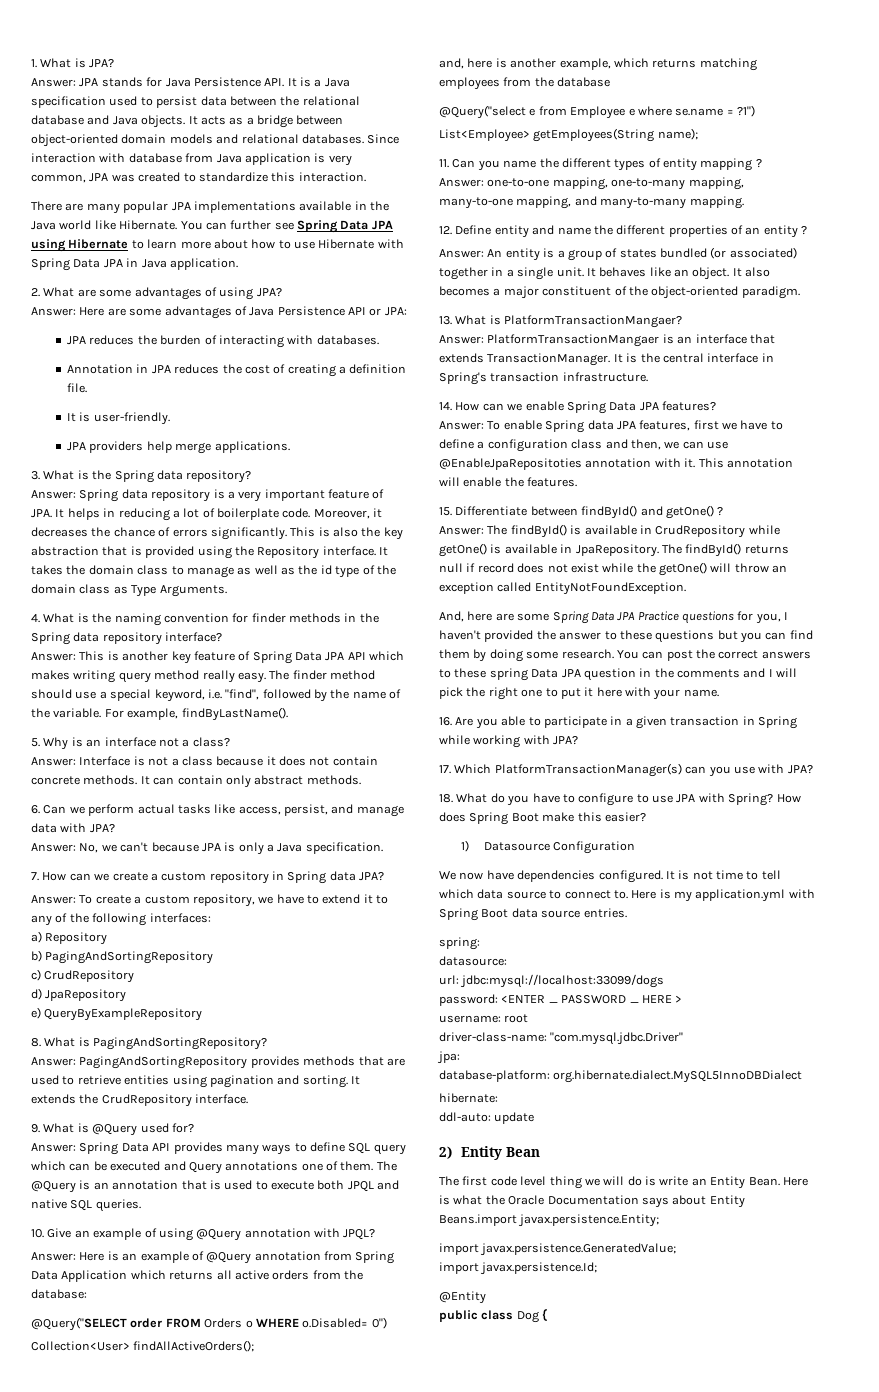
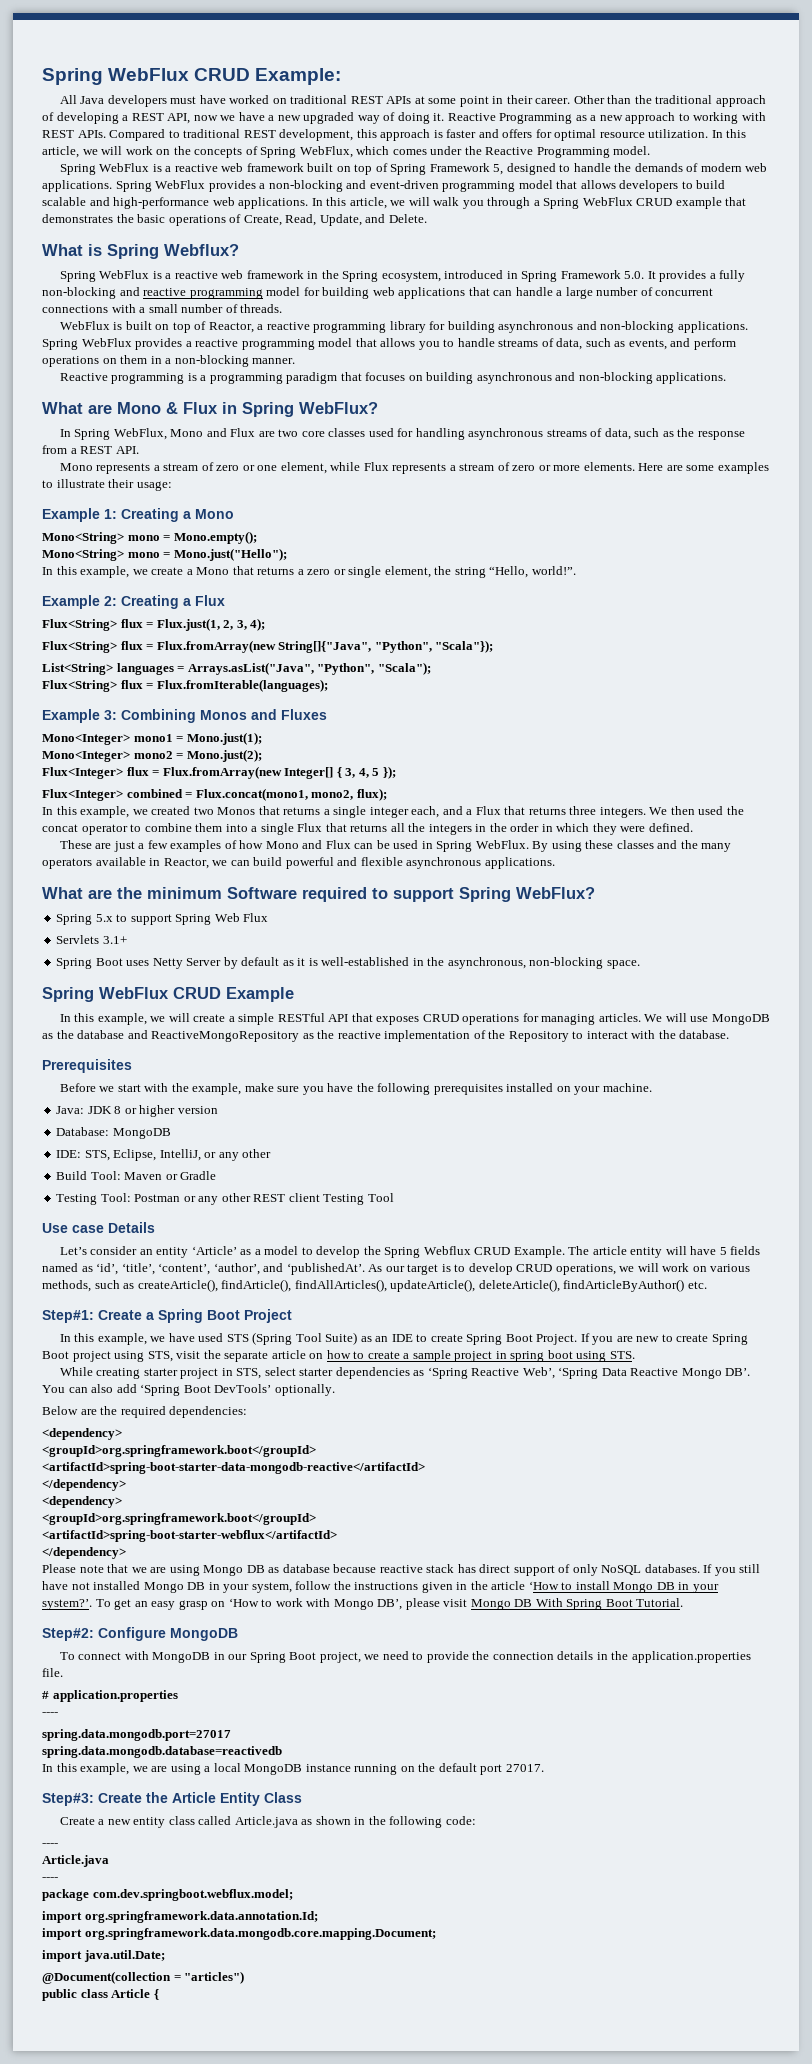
- 1. What is JPA?
- Answer: JPA stands for Java Persistence API. It is a Java specification used to persist data between the relational database and Java objects. It acts as a bridge between object-oriented domain models and relational databases. Since interaction with database from Java application is very common, JPA was created to standardize this interaction.
- There are many popular JPA implementations available in the Java world like Hibernate. You can further see Spring Data JPA using Hibernate to learn more about how to use Hibernate with Spring Data JPA in Java application.
- 2. What are some advantages of using JPA?
- Answer: Here are some advantages of Java Persistence API or JPA:
- JPA reduces the burden of interacting with databases.
- Annotation in JPA reduces the cost of creating a definition file.
- It is user-friendly.
- JPA providers help merge applications.
- 3. What is the Spring data repository?
- Answer: Spring data repository is a very important feature of JPA. It helps in reducing a lot of boilerplate code. Moreover, it decreases the chance of errors significantly. This is also the key abstraction that is provided using the Repository interface. It takes the domain class to manage as well as the id type of the domain class as Type Arguments.
- 4. What is the naming convention for finder methods in the Spring data repository interface?
- Answer: This is another key feature of Spring Data JPA API which makes writing query method really easy. The finder method should use a special keyword, i.e. "find", followed by the name of the variable. For example, findByLastName().
- 5. Why is an interface not a class?
- Answer: Interface is not a class because it does not contain concrete methods. It can contain only abstract methods.
- 6. Can we perform actual tasks like access, persist, and manage data with JPA?
- Answer: No, we can't because JPA is only a Java specification.
- 7. How can we create a custom repository in Spring data JPA?
- Answer: To create a custom repository, we have to extend it to any of the following interfaces:
- a) Repository
- b) PagingAndSortingRepository
- c) CrudRepository
- d) JpaRepository
- e) QueryByExampleRepository
- 8. What is PagingAndSortingRepository?
- Answer: PagingAndSortingRepository provides methods that are used to retrieve entities using pagination and sorting. It extends the CrudRepository interface.
- 9. What is @Query used for?
- Answer: Spring Data API provides many ways to define SQL query which can be executed and Query annotations one of them. The @Query is an annotation that is used to execute both JPQL and native SQL queries.
- 10. Give an example of using @Query annotation with JPQL?
- Answer: Here is an example of @Query annotation from Spring Data Application which returns all active orders from the database:
- @Query("SELECT order FROM Orders o WHERE o.Disabled= 0")
- Collection<User> findAllActiveOrders();
- and, here is another example, which returns matching employees from the database
- @Query("select e from Employee e where se.name = ?1")
- List<Employee> getEmployees(String name);
- 11. Can you name the different types of entity mapping ?
- Answer: one-to-one mapping, one-to-many mapping, many-to-one mapping, and many-to-many mapping.
- 12. Define entity and name the different properties of an entity ?
- Answer: An entity is a group of states bundled (or associated) together in a single unit. It behaves like an object. It also becomes a major constituent of the object-oriented paradigm.
- 13. What is PlatformTransactionMangaer?
- Answer: PlatformTransactionMangaer is an interface that extends TransactionManager. It is the central interface in Spring's transaction infrastructure.
- 14. How can we enable Spring Data JPA features?
- Answer: To enable Spring data JPA features, first we have to define a configuration class and then, we can use @EnableJpaRepositoties annotation with it. This annotation will enable the features.
- 15. Differentiate between findById() and getOne() ?
- Answer: The findById() is available in CrudRepository while getOne() is available in JpaRepository. The findById() returns null if record does not exist while the getOne() will throw an exception called EntityNotFoundException.
- And, here are some Spring Data JPA Practice questions for you, I haven't provided the answer to these questions but you can find them by doing some research. You can post the correct answers to these spring Data JPA question in the comments and I will pick the right one to put it here with your name.
- 16. Are you able to participate in a given transaction in Spring while working with JPA?
- 17. Which PlatformTransactionManager(s) can you use with JPA?
- 18. What do you have to configure to use JPA with Spring? How does Spring Boot make this easier?
- 1) Datasource Configuration
- We now have dependencies configured. It is not time to tell which data source to connect to. Here is my application.yml with Spring Boot data source entries.
- spring:
- datasource:
- url: jdbc:mysql://localhost:33099/dogs
- password: <ENTER _ PASSWORD _ HERE >
- username: root
- driver-class-name: "com.mysql.jdbc.Driver"
- jpa:
- database-platform: org.hibernate.dialect.MySQL5InnoDBDialect
- hibernate:
- ddl-auto: update
- 2) Entity Bean
- The first code level thing we will do is write an Entity Bean. Here is what the Oracle Documentation says about Entity Beans.import javax.persistence.Entity;
- import javax.persistence.GeneratedValue;
- import javax.persistence.Id;
- @Entity
+ Spring WebFlux CRUD Example:
+ All Java developers must have worked on traditional REST APIs at some point in their career. Other than the traditional approach of developing a REST API, now we have a new upgraded way of doing it. Reactive Programming as a new approach to working with REST APIs. Compared to traditional REST development, this approach is faster and offers for optimal resource utilization. In this article, we will work on the concepts of Spring WebFlux, which comes under the Reactive Programming model.
+ Spring WebFlux is a reactive web framework built on top of Spring Framework 5, designed to handle the demands of modern web applications. Spring WebFlux provides a non-blocking and event-driven programming model that allows developers to build scalable and high-performance web applications. In this article, we will walk you through a Spring WebFlux CRUD example that demonstrates the basic operations of Create, Read, Update, and Delete.
+ What is Spring Webflux?
+ Spring WebFlux is a reactive web framework in the Spring ecosystem, introduced in Spring Framework 5.0. It provides a fully non-blocking and reactive programming model for building web applications that can handle a large number of concurrent connections with a small number of threads.
+ WebFlux is built on top of Reactor, a reactive programming library for building asynchronous and non-blocking applications. Spring WebFlux provides a reactive programming model that allows you to handle streams of data, such as events, and perform operations on them in a non-blocking manner.
+ Reactive programming is a programming paradigm that focuses on building asynchronous and non-blocking applications.
+ What are Mono & Flux in Spring WebFlux?
+ In Spring WebFlux, Mono and Flux are two core classes used for handling asynchronous streams of data, such as the response from a REST API.
+ Mono represents a stream of zero or one element, while Flux represents a stream of zero or more elements. Here are some examples to illustrate their usage:
+ Example 1: Creating a Mono
+ Mono<String> mono = Mono.empty();
+ Mono<String> mono = Mono.just("Hello");
+ In this example, we create a Mono that returns a zero or single element, the string “Hello, world!”.
+ Example 2: Creating a Flux
+ Flux<String> flux = Flux.just(1, 2, 3, 4);
+ Flux<String> flux = Flux.fromArray(new String[]{"Java", "Python", "Scala"});
+ List<String> languages = Arrays.asList("Java", "Python", "Scala");
+ Flux<String> flux = Flux.fromIterable(languages);
+ Example 3: Combining Monos and Fluxes
+ Mono<Integer> mono1 = Mono.just(1);
+ Mono<Integer> mono2 = Mono.just(2);
+ Flux<Integer> flux = Flux.fromArray(new Integer[] { 3, 4, 5 });
+ Flux<Integer> combined = Flux.concat(mono1, mono2, flux);
+ In this example, we created two Monos that returns a single integer each, and a Flux that returns three integers. We then used the concat operator to combine them into a single Flux that returns all the integers in the order in which they were defined.
+ These are just a few examples of how Mono and Flux can be used in Spring WebFlux. By using these classes and the many operators available in Reactor, we can build powerful and flexible asynchronous applications.
+ What are the minimum Software required to support Spring WebFlux?
+ Spring 5.x to support Spring Web Flux
+ Servlets 3.1+
+ Spring Boot uses Netty Server by default as it is well-established in the asynchronous, non-blocking space.
+ Spring WebFlux CRUD Example
+ In this example, we will create a simple RESTful API that exposes CRUD operations for managing articles. We will use MongoDB as the database and ReactiveMongoRepository as the reactive implementation of the Repository to interact with the database.
+ Prerequisites
+ Before we start with the example, make sure you have the following prerequisites installed on your machine.
+ Java: JDK 8 or higher version
+ Database: MongoDB
+ IDE: STS, Eclipse, IntelliJ, or any other
+ Build Tool: Maven or Gradle
+ Testing Tool: Postman or any other REST client Testing Tool
+ Use case Details
+ Let’s consider an entity ‘Article’ as a model to develop the Spring Webflux CRUD Example. The article entity will have 5 fields named as ‘id’, ‘title’, ‘content’, ‘author’, and ‘publishedAt’. As our target is to develop CRUD operations, we will work on various methods, such as createArticle(), findArticle(), findAllArticles(), updateArticle(), deleteArticle(), findArticleByAuthor() etc.
+ Step#1: Create a Spring Boot Project
+ In this example, we have used STS (Spring Tool Suite) as an IDE to create Spring Boot Project. If you are new to create Spring Boot project using STS, visit the separate article on how to create a sample project in spring boot using STS.
+ While creating starter project in STS, select starter dependencies as ‘Spring Reactive Web’, ‘Spring Data Reactive Mongo DB’. You can also add ‘Spring Boot DevTools’ optionally.
+ Below are the required dependencies:
+ <dependency>
+ <groupId>org.springframework.boot</groupId>
+ <artifactId>spring-boot-starter-data-mongodb-reactive</artifactId>
+ </dependency>
+ <dependency>
+ <groupId>org.springframework.boot</groupId>
+ <artifactId>spring-boot-starter-webflux</artifactId>
+ </dependency>
+ Please note that we are using Mongo DB as database because reactive stack has direct support of only NoSQL databases. If you still have not installed Mongo DB in your system, follow the instructions given in the article ‘How to install Mongo DB in your system?’. To get an easy grasp on ‘How to work with Mongo DB’, please visit Mongo DB With Spring Boot Tutorial.
+ Step#2: Configure MongoDB
+ To connect with MongoDB in our Spring Boot project, we need to provide the connection details in the application.properties file.
+ # application.properties
+ ----
+ spring.data.mongodb.port=27017
+ spring.data.mongodb.database=reactivedb
+ In this example, we are using a local MongoDB instance running on the default port 27017.
+ Step#3: Create the Article Entity Class
+ Create a new entity class called Article.java as shown in the following code:
+ ----
+ Article.java
+ ----
+ package com.dev.springboot.webflux.model;
+ import org.springframework.data.annotation.Id;
+ import org.springframework.data.mongodb.core.mapping.Document;
+ import java.util.Date;
+ @Document(collection = "articles")
- public class Dog {
+ public class Article {

